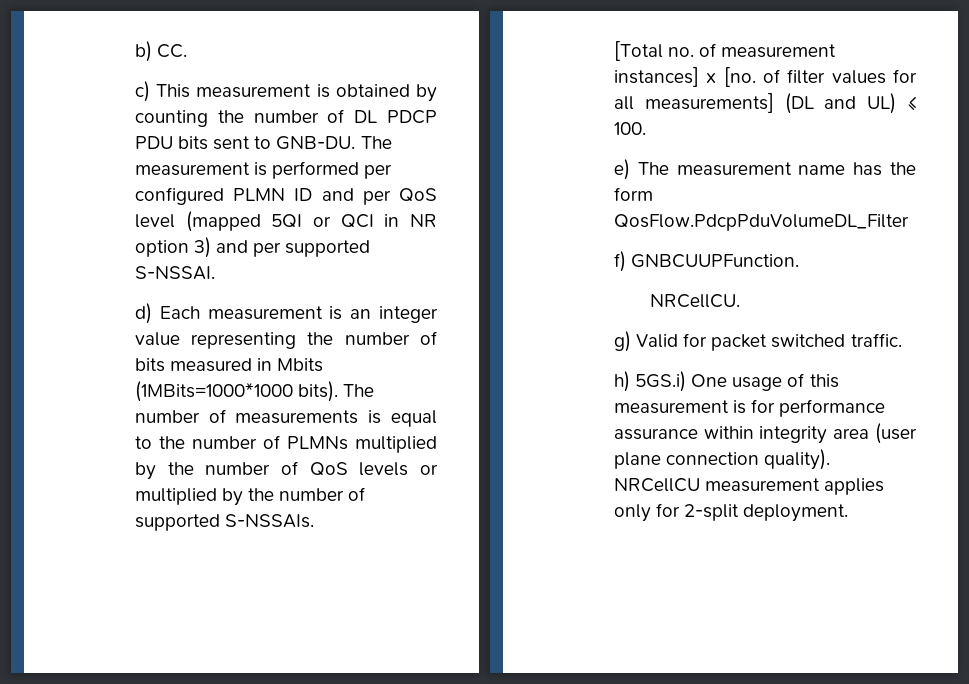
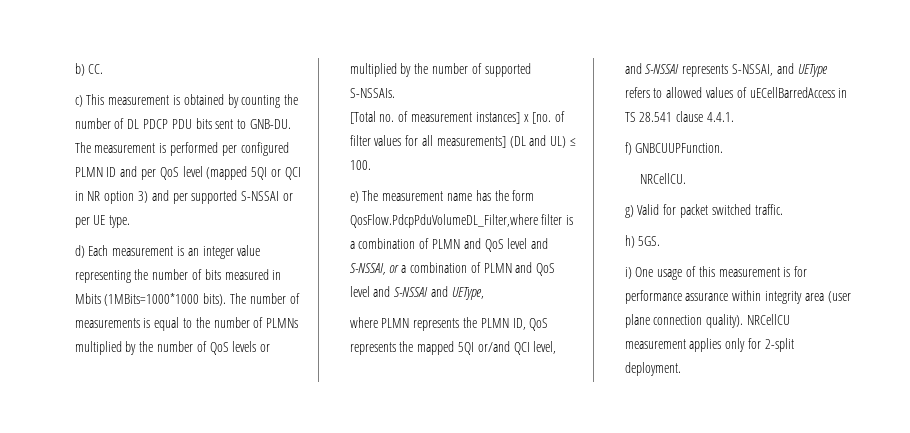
- The measurement is performed per configured PLMN ID and per QoS level (mapped 5QI or QCI in NR option 3) and per supported S-NSSAI.
+ The measurement is performed per configured PLMN ID and per QoS level (mapped 5QI or QCI in NR option 3) and per supported S-NSSAI or per UE type.
- e) The measurement name has the form QosFlow.PdcpPduVolumeDL_Filter
+ e) The measurement name has the form QosFlow.PdcpPduVolumeDL_Filter,where filter is a combination of PLMN and QoS level and S-NSSAI, or a combination of PLMN and QoS level and S-NSSAI and UEType,
+ where PLMN represents the PLMN ID, QoS represents the mapped 5QI or/and QCI level, and S-NSSAI represents S-NSSAI, and UEType refers to allowed values of uECellBarredAccess in TS 28.541 clause 4.4.1.
- h) 5GS.i) One usage of this measurement is for performance assurance within integrity area (user plane connection quality).
+ h) 5GS.
+ i) One usage of this measurement is for performance assurance within integrity area (user plane connection quality).

